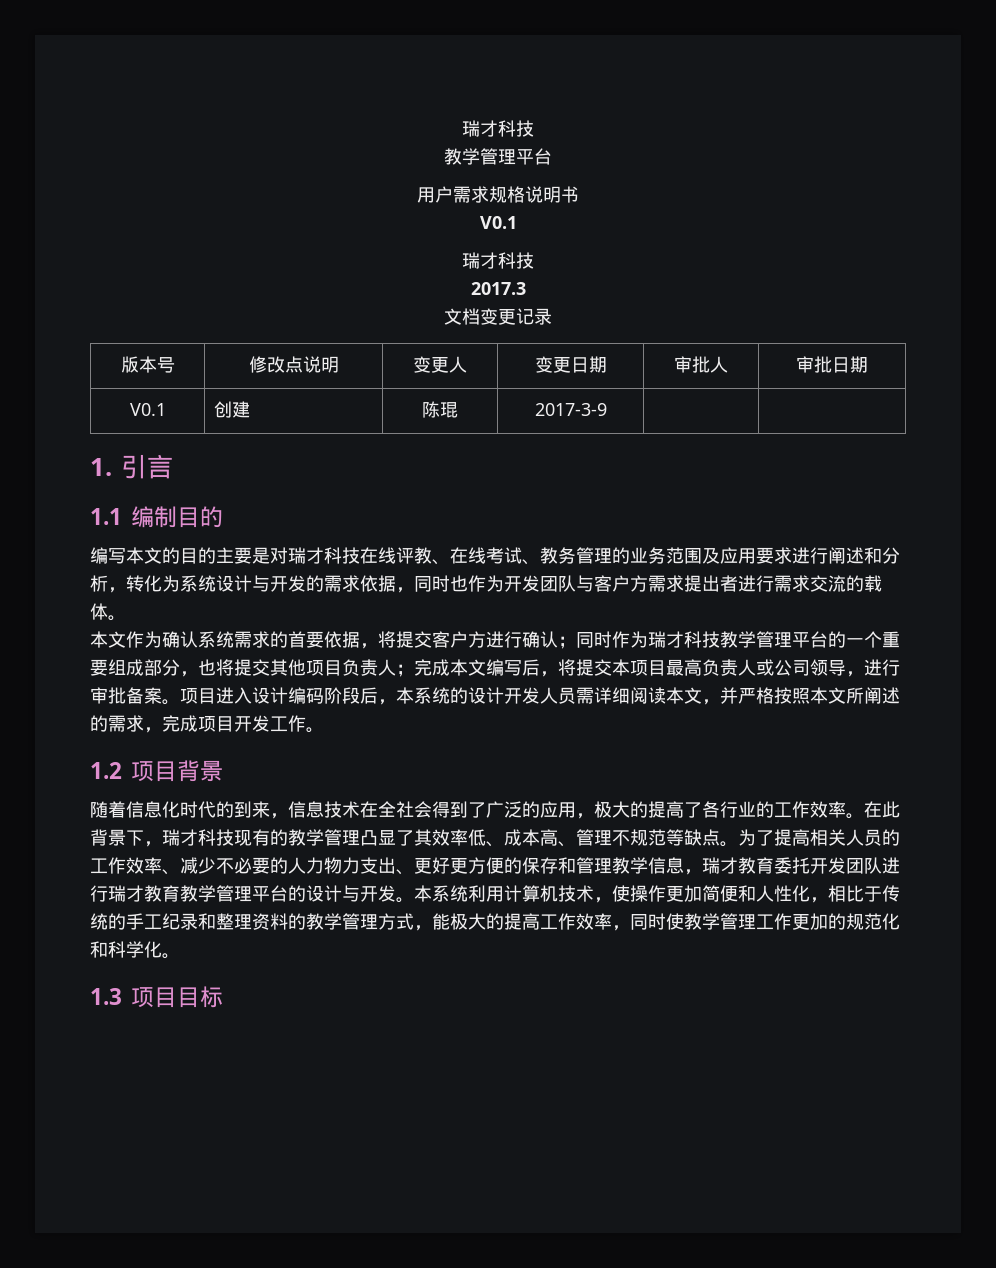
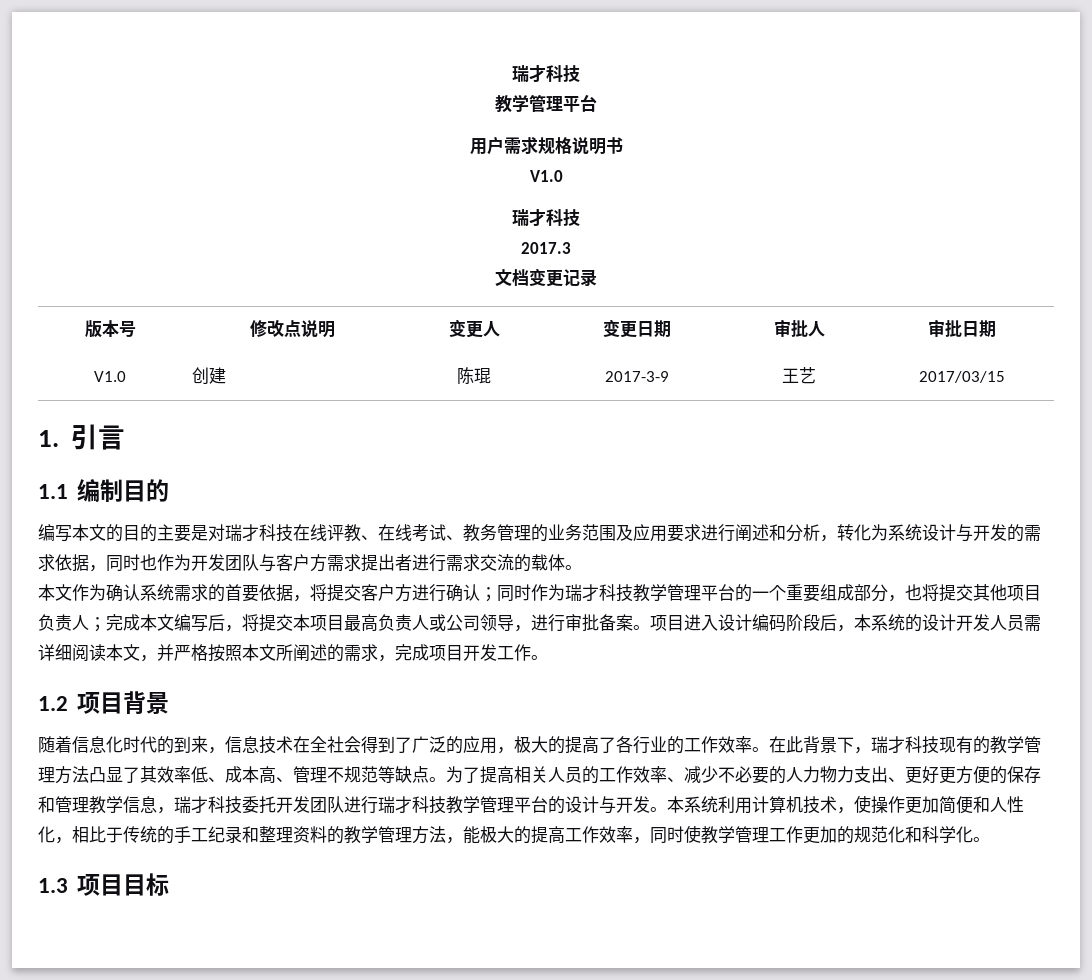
  用户需求规格说明书
- V0.1
+ V1.0
- V0.1 | 创建 | 陈琨 | 2017-3-9 | |
+ V1.0 | 创建 | 陈琨 | 2017-3-9 | 王艺 | 2017/03/15
- 在此背景下，瑞才科技现有的教学管理凸显了其效率低、成本高、管理不规范等缺点。
+ 在此背景下，瑞才科技现有的教学管理方法凸显了其效率低、成本高、管理不规范等缺点。
- 为了提高相关人员的工作效率、减少不必要的人力物力支出、更好更方便的保存和管理教学信息，瑞才教育委托开发团队进行瑞才教育教学管理平台的设计与开发。
+ 为了提高相关人员的工作效率、减少不必要的人力物力支出、更好更方便的保存和管理教学信息，瑞才科技委托开发团队进行瑞才科技教学管理平台的设计与开发。
- 本系统利用计算机技术，使操作更加简便和人性化，相比于传统的手工纪录和整理资料的教学管理方式，能极大的提高工作效率，同时使教学管理工作更加的规范化和科学化。
+ 本系统利用计算机技术，使操作更加简便和人性化，相比于传统的手工纪录和整理资料的教学管理方法，能极大的提高工作效率，同时使教学管理工作更加的规范化和科学化。

